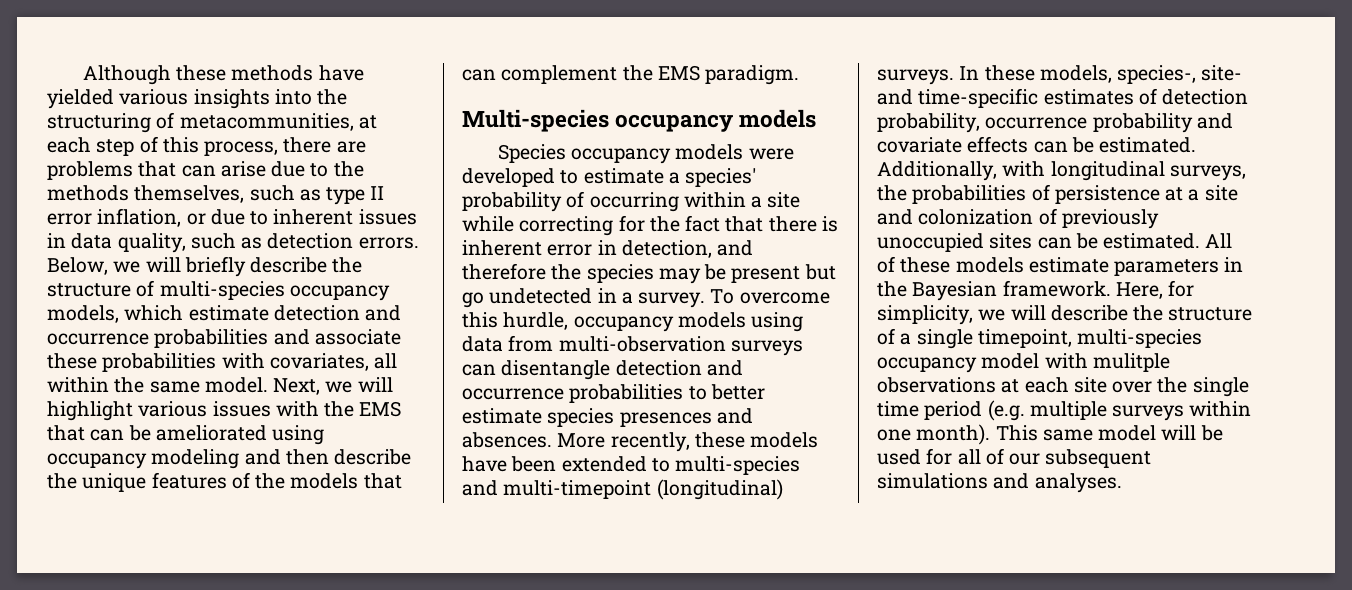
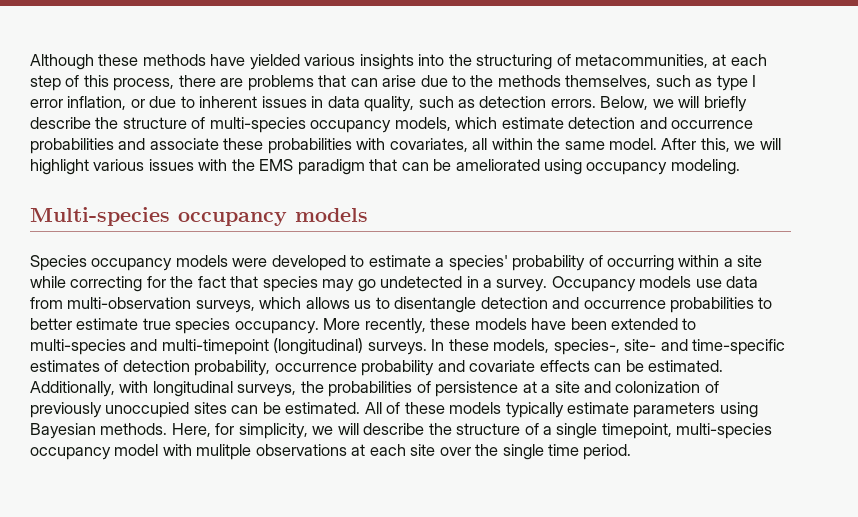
- Although these methods have yielded various insights into the structuring of metacommunities, at each step of this process, there are problems that can arise due to the methods themselves, such as type II error inflation, or due to inherent issues in data quality, such as detection errors.
+ Although these methods have yielded various insights into the structuring of metacommunities, at each step of this process, there are problems that can arise due to the methods themselves, such as type I error inflation, or due to inherent issues in data quality, such as detection errors.
- Next, we will highlight various issues with the EMS that can be ameliorated using occupancy modeling and then describe the unique features of the models that can complement the EMS paradigm.
+ After this, we will highlight various issues with the EMS paradigm that can be ameliorated using occupancy modeling.
- Species occupancy models were developed to estimate a species' probability of occurring within a site while correcting for the fact that there is inherent error in detection, and therefore the species may be present but go undetected in a survey.
+ Species occupancy models were developed to estimate a species' probability of occurring within a site while correcting for the fact that species may go undetected in a survey.
- To overcome this hurdle, occupancy models using data from multi-observation surveys can disentangle detection and occurrence probabilities to better estimate species presences and absences.
+ Occupancy models use data from multi-observation surveys, which allows us to disentangle detection and occurrence probabilities to better estimate true species occupancy.
- All of these models estimate parameters in the Bayesian framework.
+ All of these models typically estimate parameters using Bayesian methods.
- Here, for simplicity, we will describe the structure of a single timepoint, multi-species occupancy model with mulitple observations at each site over the single time period (e.g. multiple surveys within one month). This same model will be used for all of our subsequent simulations and analyses.
+ Here, for simplicity, we will describe the structure of a single timepoint, multi-species occupancy model with mulitple observations at each site over the single time period.

